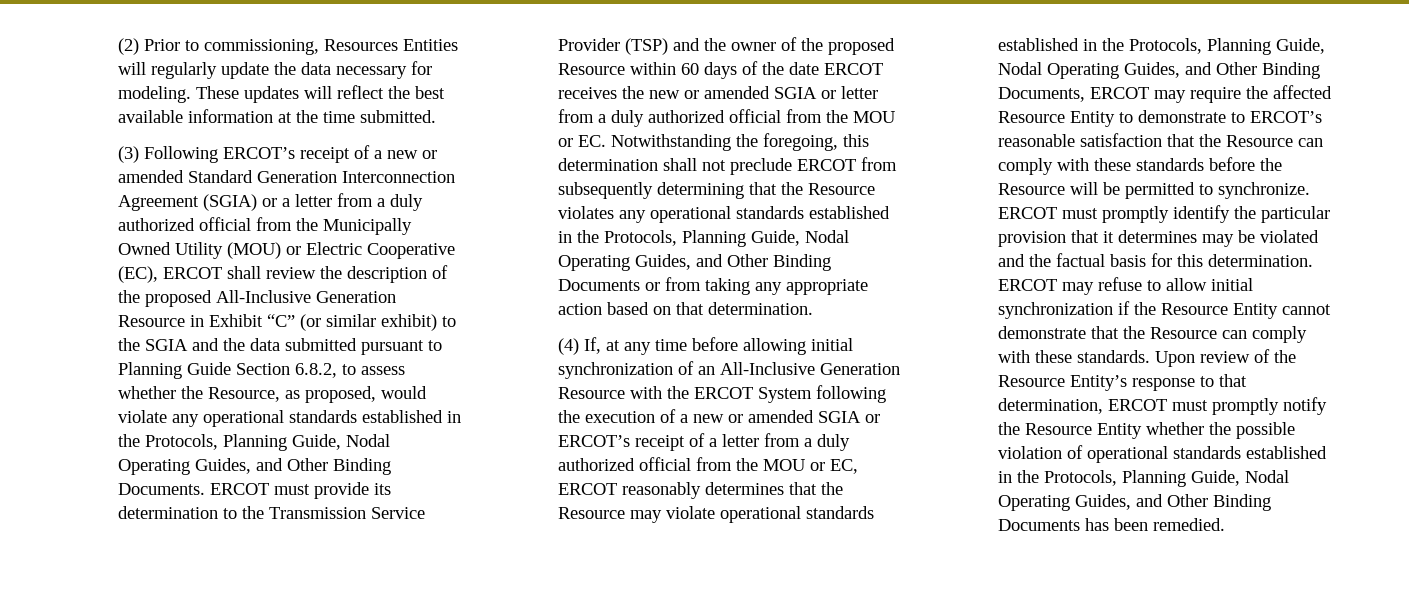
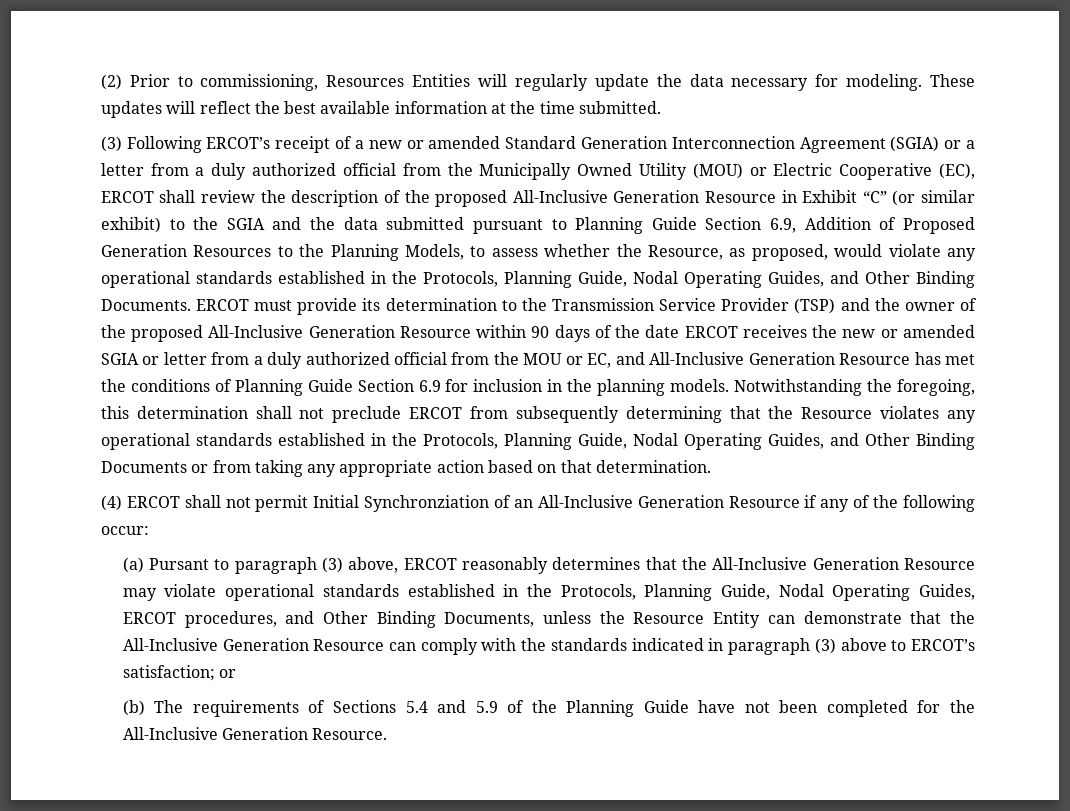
- (3) Following ERCOT’s receipt of a new or amended Standard Generation Interconnection Agreement (SGIA) or a letter from a duly authorized official from the Municipally Owned Utility (MOU) or Electric Cooperative (EC), ERCOT shall review the description of the proposed All-Inclusive Generation Resource in Exhibit “C” (or similar exhibit) to the SGIA and the data submitted pursuant to Planning Guide Section 6.8.2, to assess whether the Resource, as proposed, would violate any operational standards established in the Protocols, Planning Guide, Nodal Operating Guides, and Other Binding Documents.
+ (3) Following ERCOT’s receipt of a new or amended Standard Generation Interconnection Agreement (SGIA) or a letter from a duly authorized official from the Municipally Owned Utility (MOU) or Electric Cooperative (EC), ERCOT shall review the description of the proposed All-Inclusive Generation Resource in Exhibit “C” (or similar exhibit) to the SGIA and the data submitted pursuant to Planning Guide Section 6.9, Addition of Proposed Generation Resources to the Planning Models, to assess whether the Resource, as proposed, would violate any operational standards established in the Protocols, Planning Guide, Nodal Operating Guides, and Other Binding Documents.
- ERCOT must provide its determination to the Transmission Service Provider (TSP) and the owner of the proposed Resource within 60 days of the date ERCOT receives the new or amended SGIA or letter from a duly authorized official from the MOU or EC. Notwithstanding the foregoing, this determination shall not preclude ERCOT from subsequently determining that the Resource violates any operational standards established in the Protocols, Planning Guide, Nodal Operating Guides, and Other Binding Documents or from taking any appropriate action based on that determination.
+ ERCOT must provide its determination to the Transmission Service Provider (TSP) and the owner of the proposed All-Inclusive Generation Resource within 90 days of the date ERCOT receives the new or amended SGIA or letter from a duly authorized official from the MOU or EC, and All-Inclusive Generation Resource has met the conditions of Planning Guide Section 6.9 for inclusion in the planning models. Notwithstanding the foregoing, this determination shall not preclude ERCOT from subsequently determining that the Resource violates any operational standards established in the Protocols, Planning Guide, Nodal Operating Guides, and Other Binding Documents or from taking any appropriate action based on that determination.
- (4) If, at any time before allowing initial synchronization of an All-Inclusive Generation Resource with the ERCOT System following the execution of a new or amended SGIA or ERCOT’s receipt of a letter from a duly authorized official from the MOU or EC, ERCOT reasonably determines that the Resource may violate operational standards established in the Protocols, Planning Guide, Nodal Operating Guides, and Other Binding Documents, ERCOT may require the affected Resource Entity to demonstrate to ERCOT’s reasonable satisfaction that the Resource can comply with these standards before the Resource will be permitted to synchronize. ERCOT must promptly identify the particular provision that it determines may be violated and the factual basis for this determination. ERCOT may refuse to allow initial synchronization if the Resource Entity cannot demonstrate that the Resource can comply with these standards. Upon review of the Resource Entity’s response to that determination, ERCOT must promptly notify the Resource Entity whether the possible violation of operational standards established in the Protocols, Planning Guide, Nodal Operating Guides, and Other Binding Documents has been remedied.
+ (4) ERCOT shall not permit Initial Synchronziation of an All-Inclusive Generation Resource if any of the following occur:
+ (a) Pursant to paragraph (3) above, ERCOT reasonably determines that the All-Inclusive Generation Resource may violate operational standards established in the Protocols, Planning Guide, Nodal Operating Guides, ERCOT procedures, and Other Binding Documents, unless the Resource Entity can demonstrate that the All-Inclusive Generation Resource can comply with the standards indicated in paragraph (3) above to ERCOT’s satisfaction; or
+ (b) The requirements of Sections 5.4 and 5.9 of the Planning Guide have not been completed for the All-Inclusive Generation Resource.

